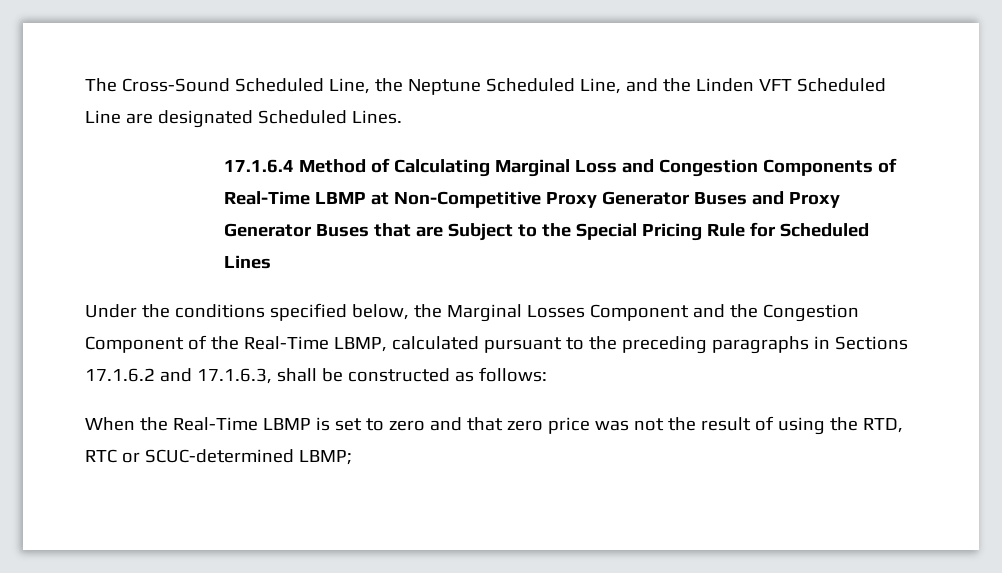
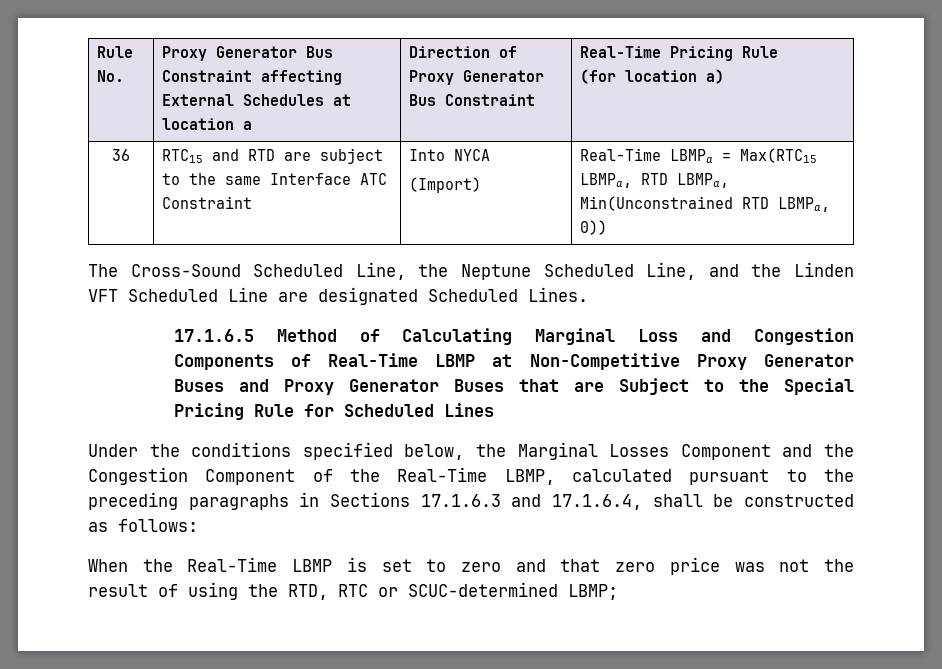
+ Rule No. | Proxy Generator Bus Constraint affecting External Schedules at location a | Direction of Proxy Generator Bus Constraint | Real-Time Pricing Rule
+ (for location a)
+ 36 | RTC15 and RTD are subject to the same Interface ATC Constraint | Into NYCA
+ (Import) | Real-Time LBMPa = Max(RTC15 LBMPa, RTD LBMPa, Min(Unconstrained RTD LBMPa, 0))
- 17.1.6.4 Method of Calculating Marginal Loss and Congestion Components of Real-Time LBMP at Non-Competitive Proxy Generator Buses and Proxy Generator Buses that are Subject to the Special Pricing Rule for Scheduled Lines
+ 17.1.6.5 Method of Calculating Marginal Loss and Congestion Components of Real-Time LBMP at Non-Competitive Proxy Generator Buses and Proxy Generator Buses that are Subject to the Special Pricing Rule for Scheduled Lines
- Under the conditions specified below, the Marginal Losses Component and the Congestion Component of the Real-Time LBMP, calculated pursuant to the preceding paragraphs in Sections 17.1.6.2 and 17.1.6.3, shall be constructed as follows:
+ Under the conditions specified below, the Marginal Losses Component and the Congestion Component of the Real-Time LBMP, calculated pursuant to the preceding paragraphs in Sections 17.1.6.3 and 17.1.6.4, shall be constructed as follows:

